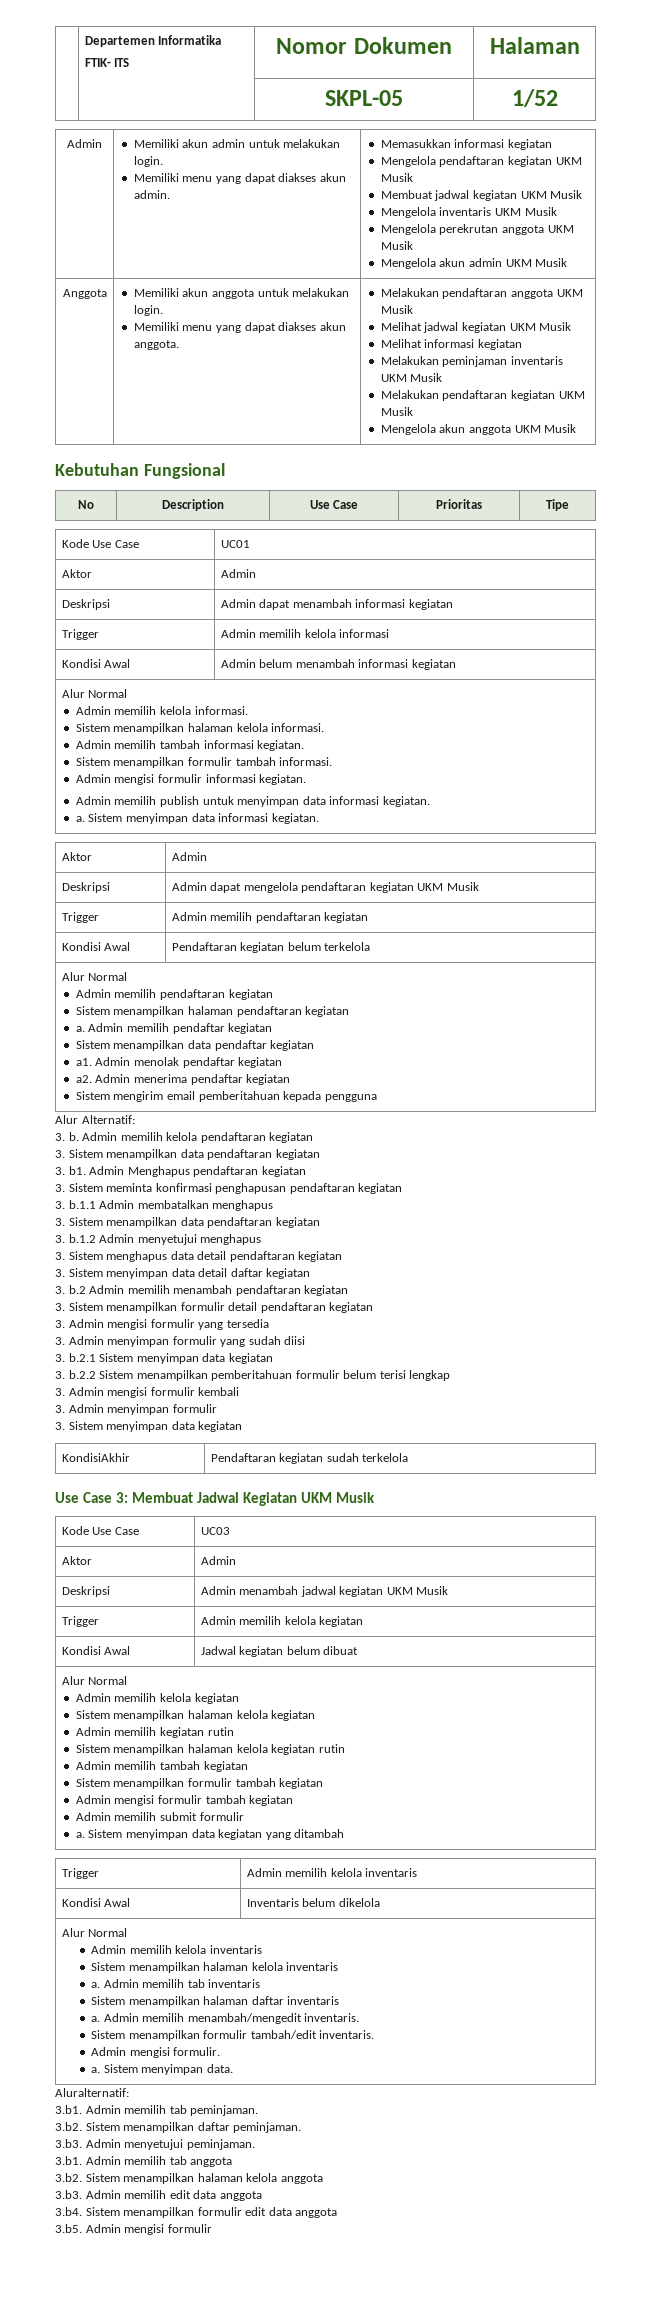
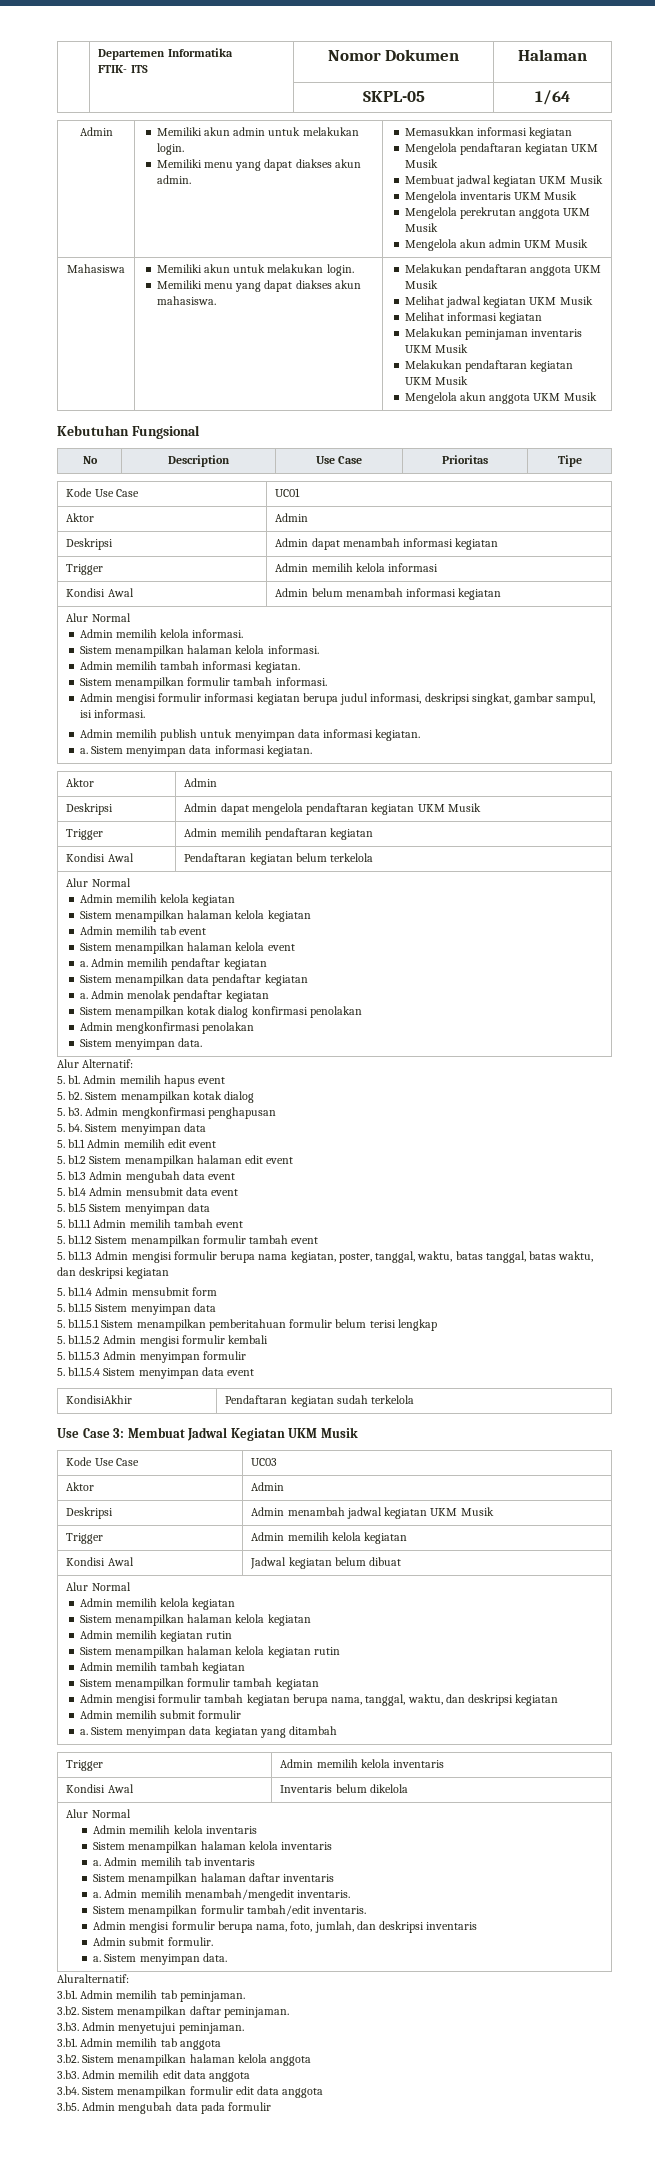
- | | SKPL-05 | 1/52
+ | | SKPL-05 | 1/64
- Anggota | Memiliki akun anggota untuk melakukan login.
- Memiliki menu yang dapat diakses akun anggota.
+ Mahasiswa | Memiliki akun untuk melakukan login.
+ Memiliki menu yang dapat diakses akun mahasiswa.
- Admin mengisi formulir informasi kegiatan.
+ Admin mengisi formulir informasi kegiatan berupa judul informasi, deskripsi singkat, gambar sampul, isi informasi.
  Kondisi Awal | Pendaftaran kegiatan belum terkelola
  Alur Normal
- Admin memilih pendaftaran kegiatan
- Sistem menampilkan halaman pendaftaran kegiatan
+ Admin memilih kelola kegiatan
+ Sistem menampilkan halaman kelola kegiatan
+ Admin memilih tab event
+ Sistem menampilkan halaman kelola event
  Sistem menampilkan data pendaftar kegiatan
- a1.
+ a.
- a2. Admin menerima pendaftar kegiatan
- Sistem mengirim email pemberitahuan kepada pengguna
+ Sistem menampilkan kotak dialog konfirmasi penolakan
+ Admin mengkonfirmasi penolakan
+ Sistem menyimpan data.
  Alur Alternatif:
- 3. b. Admin memilih kelola pendaftaran kegiatan
- 3. Sistem menampilkan data pendaftaran kegiatan
- 3. b1. Admin Menghapus pendaftaran kegiatan
- 3. Sistem meminta konfirmasi penghapusan pendaftaran kegiatan
- 3. b.1.1 Admin membatalkan menghapus
- 3. Sistem menampilkan data pendaftaran kegiatan
- 3. b.1.2 Admin menyetujui menghapus
- 3. Sistem menghapus data detail pendaftaran kegiatan
- 3. Sistem menyimpan data detail daftar kegiatan
- 3. b.2 Admin memilih menambah pendaftaran kegiatan
- 3. Sistem menampilkan formulir detail pendaftaran kegiatan
- 3. Admin mengisi formulir yang tersedia
- 3. Admin menyimpan formulir yang sudah diisi
- 3. b.2.1 Sistem menyimpan data kegiatan
- 3. b.2.2 Sistem menampilkan pemberitahuan formulir belum terisi lengkap
+ 5. b1. Admin memilih hapus event
+ 5. b2. Sistem menampilkan kotak dialog
+ 5. b3. Admin mengkonfirmasi penghapusan
+ 5. b4. Sistem menyimpan data
+ 5. b1.1 Admin memilih edit event
+ 5. b1.2 Sistem menampilkan halaman edit event
+ 5. b1.3 Admin mengubah data event
+ 5. b1.4 Admin mensubmit data event
+ 5. b1.5 Sistem menyimpan data
+ 5. b1.1.1 Admin memilih tambah event
+ 5. b1.1.2 Sistem menampilkan formulir tambah event
+ 5. b1.1.3 Admin mengisi formulir berupa nama kegiatan, poster, tanggal, waktu, batas tanggal, batas waktu, dan deskripsi kegiatan
+ 5. b1.1.4 Admin mensubmit form
+ 5. b1.1.5 Sistem menyimpan data
+ 5. b1.1.5.1 Sistem menampilkan pemberitahuan formulir belum terisi lengkap
- 3. Admin mengisi formulir kembali
- 3. Admin menyimpan formulir
+ 5. b1.1.5.2 Admin mengisi formulir kembali
+ 5. b1.1.5.3 Admin menyimpan formulir
- 3. Sistem menyimpan data kegiatan
+ 5. b1.1.5.4 Sistem menyimpan data event
- Admin mengisi formulir tambah kegiatan
+ Admin mengisi formulir tambah kegiatan berupa nama, tanggal, waktu, dan deskripsi kegiatan
- Admin mengisi formulir.
+ Admin mengisi formulir berupa nama, foto, jumlah, dan deskripsi inventaris
+ Admin submit formulir.
- 3.b5. Admin mengisi formulir
+ 3.b5. Admin mengubah data pada formulir

